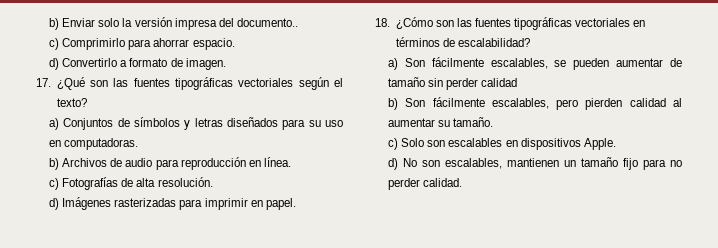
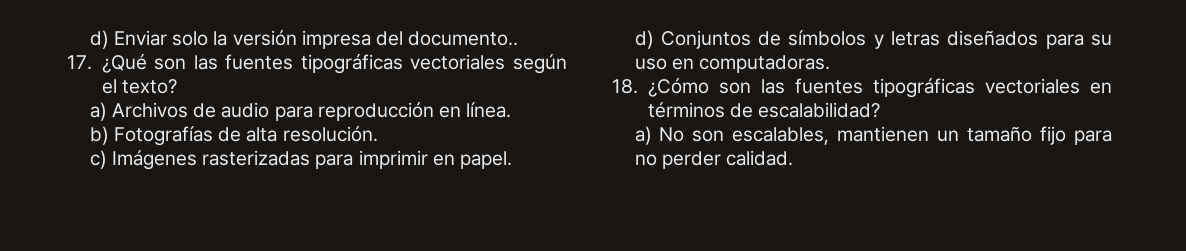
- b) Enviar solo la versión impresa del documento..
+ d) Enviar solo la versión impresa del documento..
- c) Comprimirlo para ahorrar espacio.
- d) Convertirlo a formato de imagen.
- a) Conjuntos de símbolos y letras diseñados para su uso en computadoras.
+ a) Archivos de audio para reproducción en línea.
+ b) Fotografías de alta resolución.
+ c) Imágenes rasterizadas para imprimir en papel.
+ d) Conjuntos de símbolos y letras diseñados para su uso en computadoras.
- b) Archivos de audio para reproducción en línea.
- c) Fotografías de alta resolución.
- d) Imágenes rasterizadas para imprimir en papel.
- a) Son fácilmente escalables, se pueden aumentar de tamaño sin perder calidad
- b) Son fácilmente escalables, pero pierden calidad al aumentar su tamaño.
- c) Solo son escalables en dispositivos Apple.
- d) No son escalables, mantienen un tamaño fijo para no perder calidad.
+ a) No son escalables, mantienen un tamaño fijo para no perder calidad.

